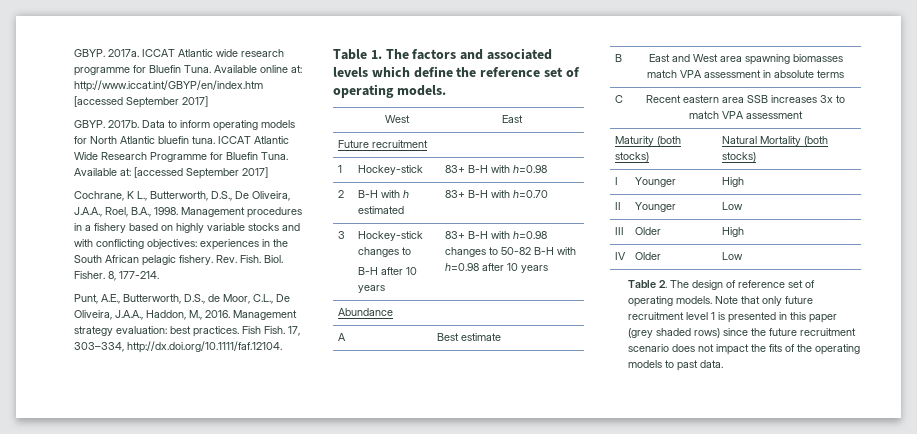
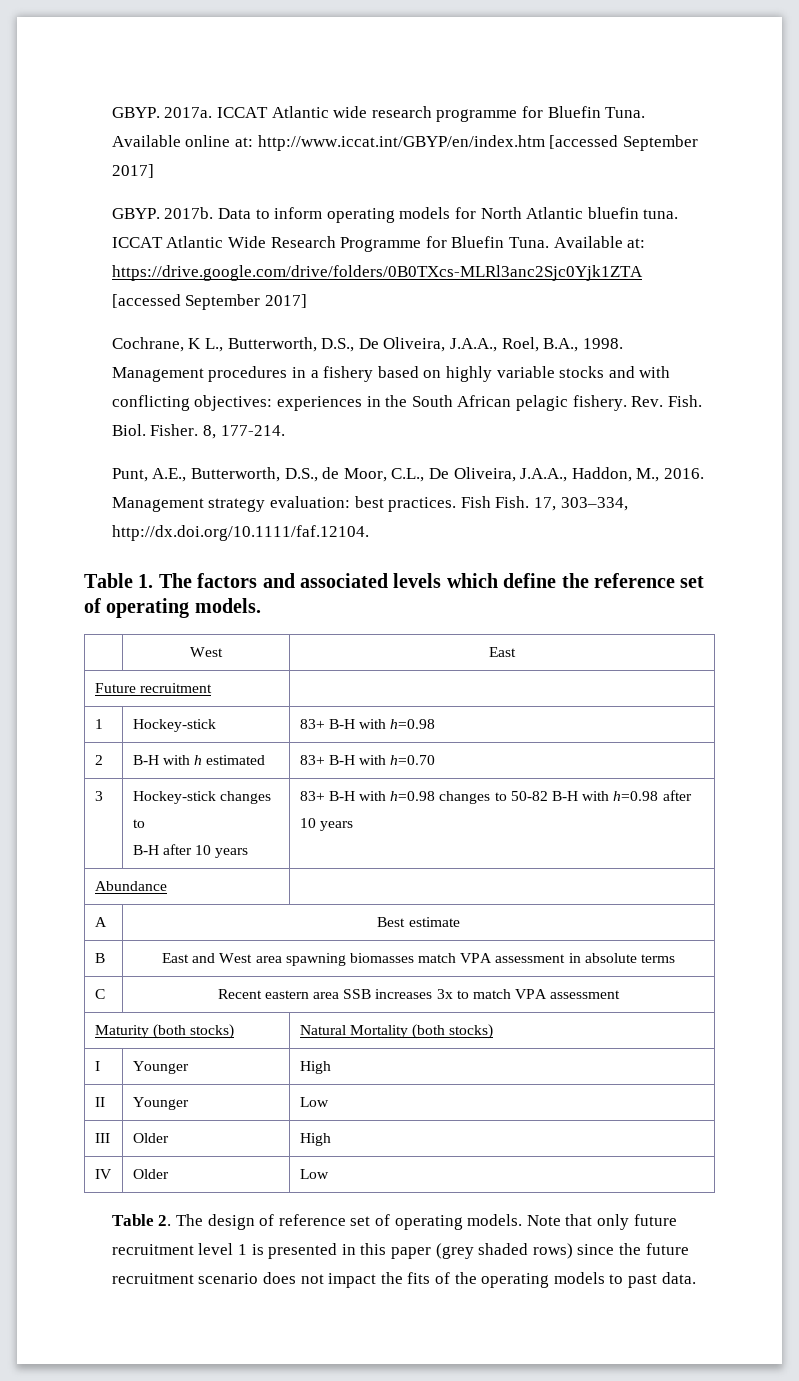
- Available at: [accessed September 2017]
+ Available at: https://drive.google.com/drive/folders/0B0TXcs-MLRl3anc2Sjc0Yjk1ZTA [accessed September 2017]

